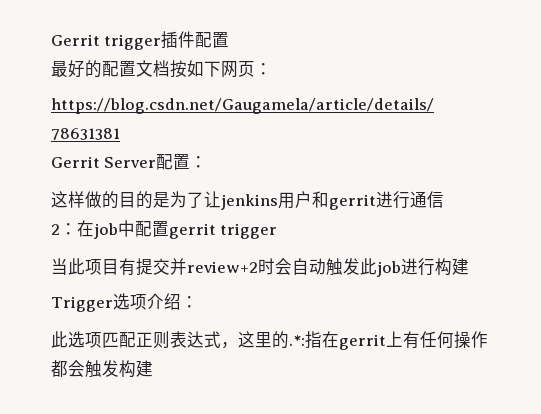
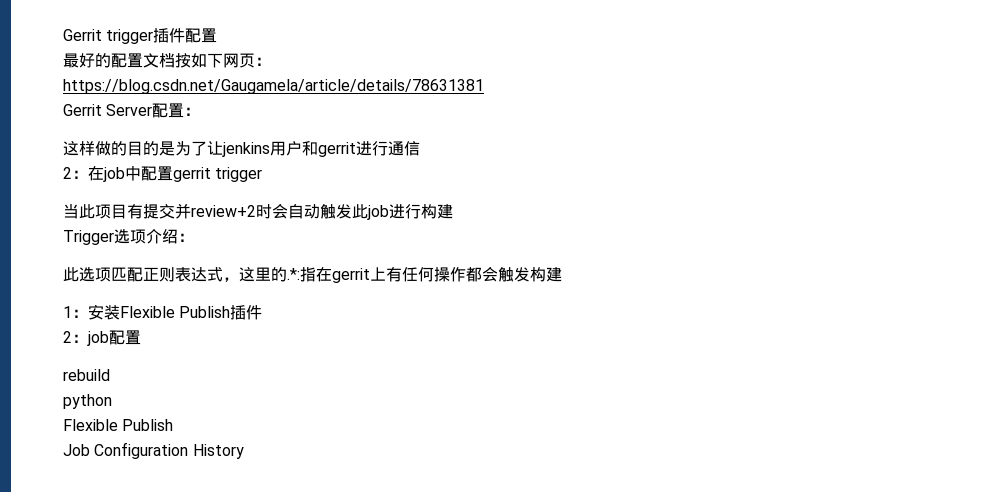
+ 1：安装Flexible Publish插件
+ 2：job配置
+ rebuild
+ python
+ Flexible Publish
+ Job Configuration History

